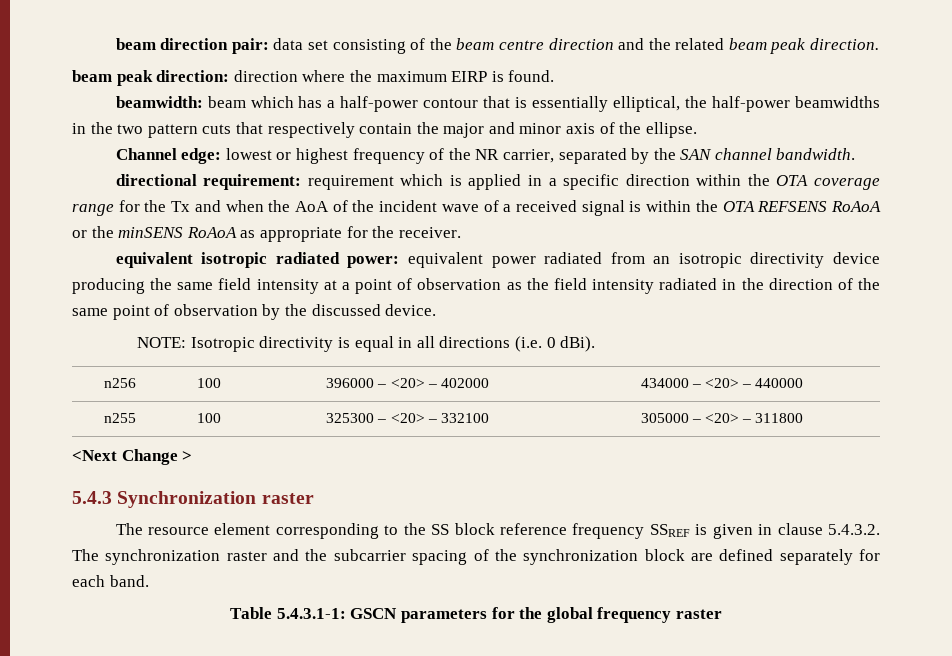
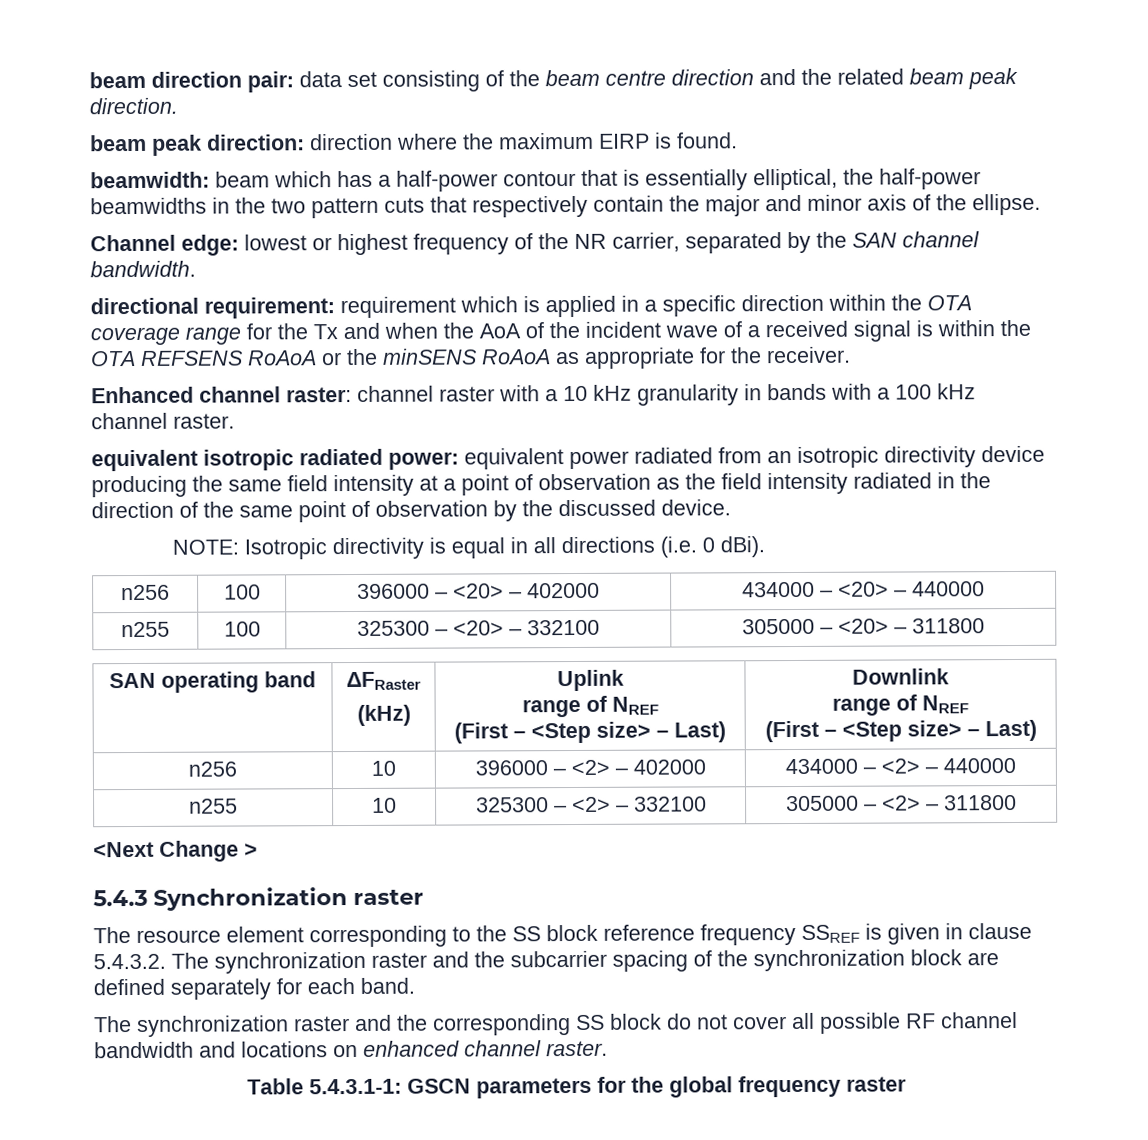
+ Enhanced channel raster: channel raster with a 10 kHz granularity in bands with a 100 kHz channel raster.
+ SAN operating band | ΔFRaster
+ (kHz) | Uplink
+ range of NREF
+ (First – <Step size> – Last) | Downlink
+ range of NREF
+ (First – <Step size> – Last)
+ n256 | 10 | 396000 – <2> – 402000 | 434000 – <2> – 440000
+ n255 | 10 | 325300 – <2> – 332100 | 305000 – <2> – 311800
+ The synchronization raster and the corresponding SS block do not cover all possible RF channel bandwidth and locations on enhanced channel raster.

